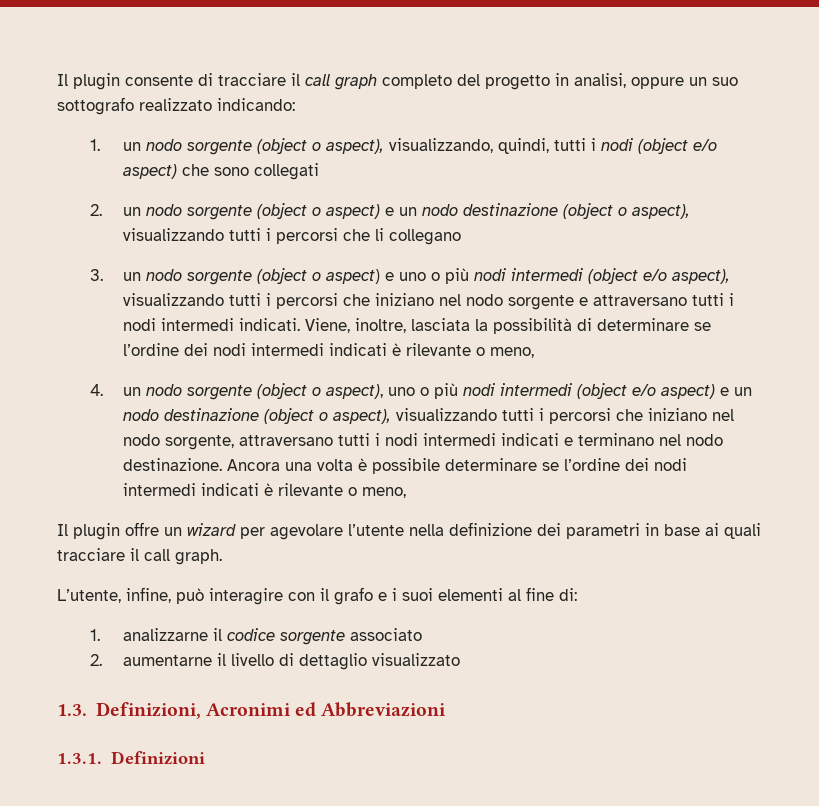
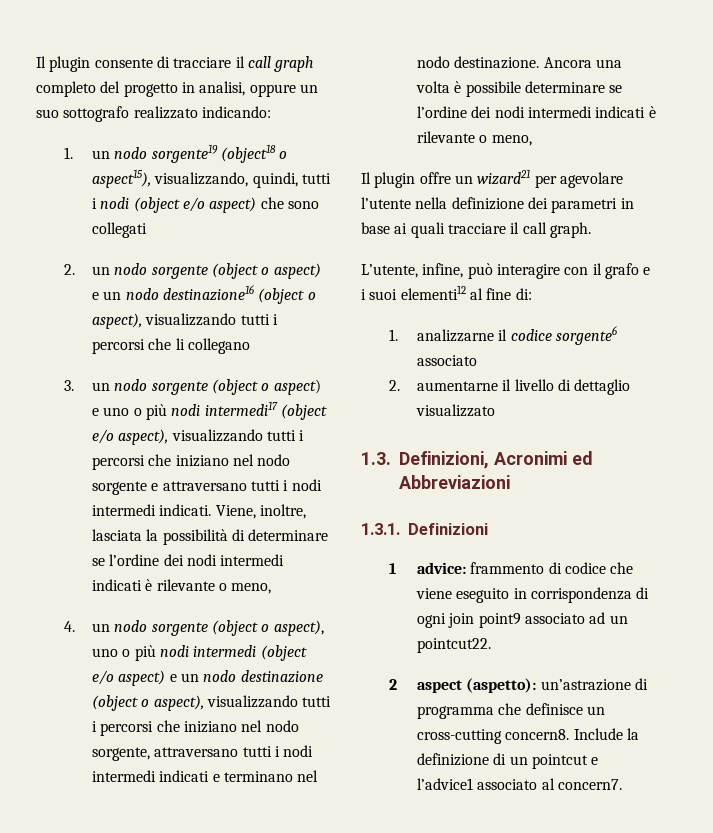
- 1. un nodo sorgente (object o aspect), visualizzando, quindi, tutti i nodi (object e/o aspect) che sono collegati
+ 1. un nodo sorgente19 (object18 o aspect15), visualizzando, quindi, tutti i nodi (object e/o aspect) che sono collegati
- 2. un nodo sorgente (object o aspect) e un nodo destinazione (object o aspect), visualizzando tutti i percorsi che li collegano
+ 2. un nodo sorgente (object o aspect) e un nodo destinazione16 (object o aspect), visualizzando tutti i percorsi che li collegano
- 3. un nodo sorgente (object o aspect) e uno o più nodi intermedi (object e/o aspect), visualizzando tutti i percorsi che iniziano nel nodo sorgente e attraversano tutti i nodi intermedi indicati.
+ 3. un nodo sorgente (object o aspect) e uno o più nodi intermedi17 (object e/o aspect), visualizzando tutti i percorsi che iniziano nel nodo sorgente e attraversano tutti i nodi intermedi indicati.
- Il plugin offre un wizard per agevolare l’utente nella definizione dei parametri in base ai quali tracciare il call graph.
+ Il plugin offre un wizard21 per agevolare l’utente nella definizione dei parametri in base ai quali tracciare il call graph.
- L’utente, infine, può interagire con il grafo e i suoi elementi al fine di:
+ L’utente, infine, può interagire con il grafo e i suoi elementi12 al fine di:
- 1. analizzarne il codice sorgente associato
+ 1. analizzarne il codice sorgente6 associato
+ 1 advice: frammento di codice che viene eseguito in corrispondenza di ogni join point9 associato ad un pointcut22.
+ 2 aspect (aspetto): un’astrazione di programma che definisce un cross-cutting concern8. Include la definizione di un pointcut e l’advice1 associato al concern7.

